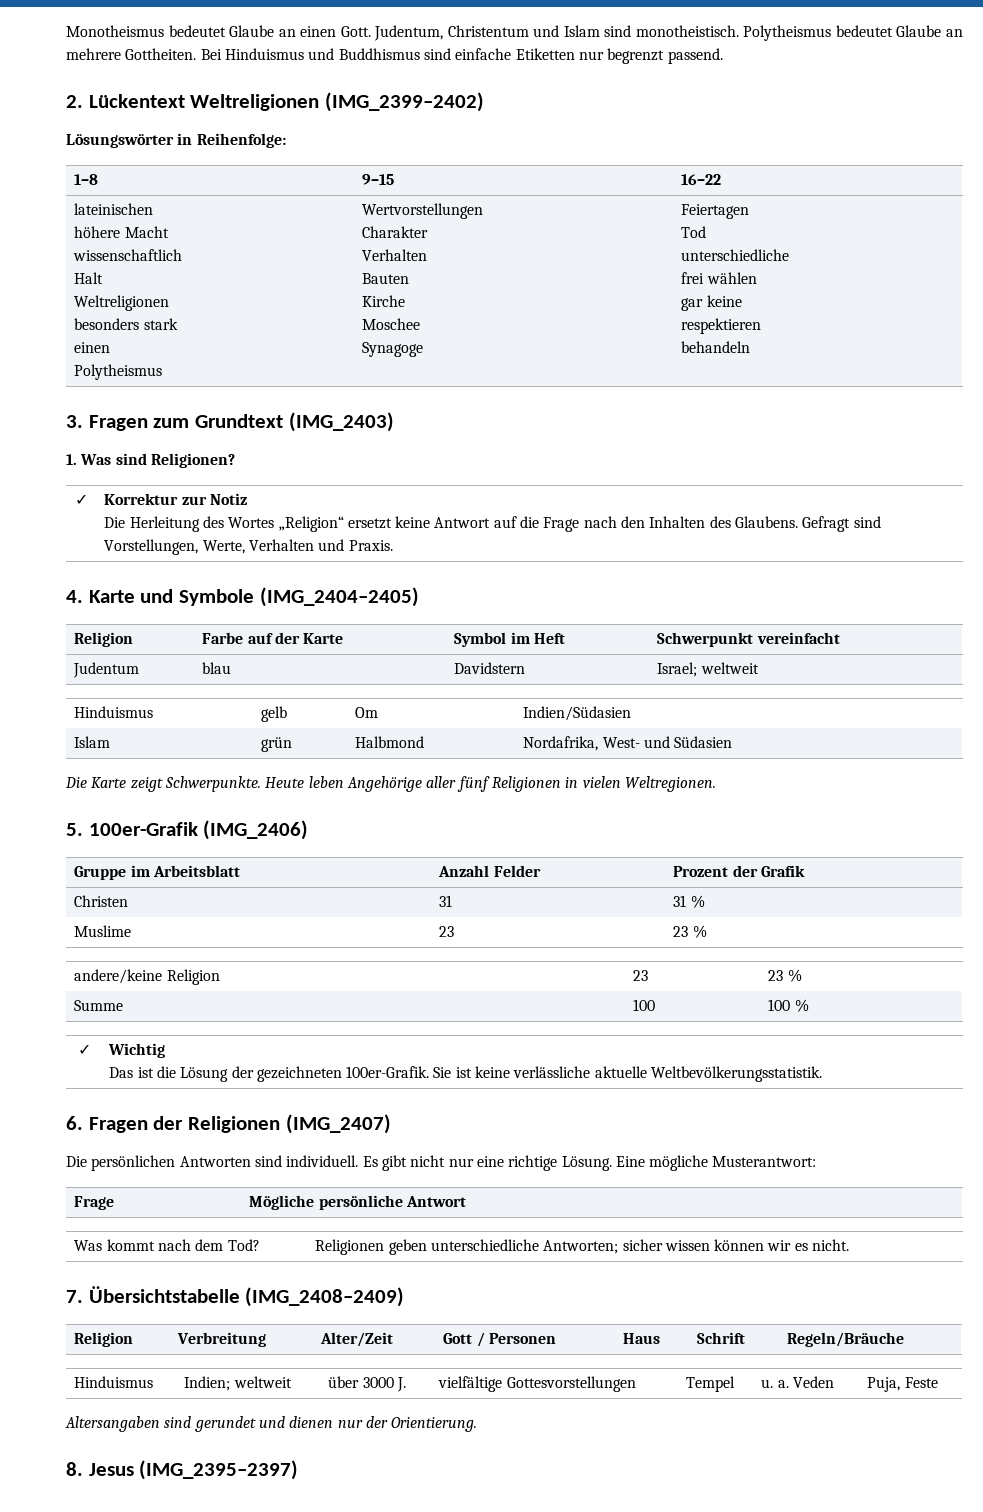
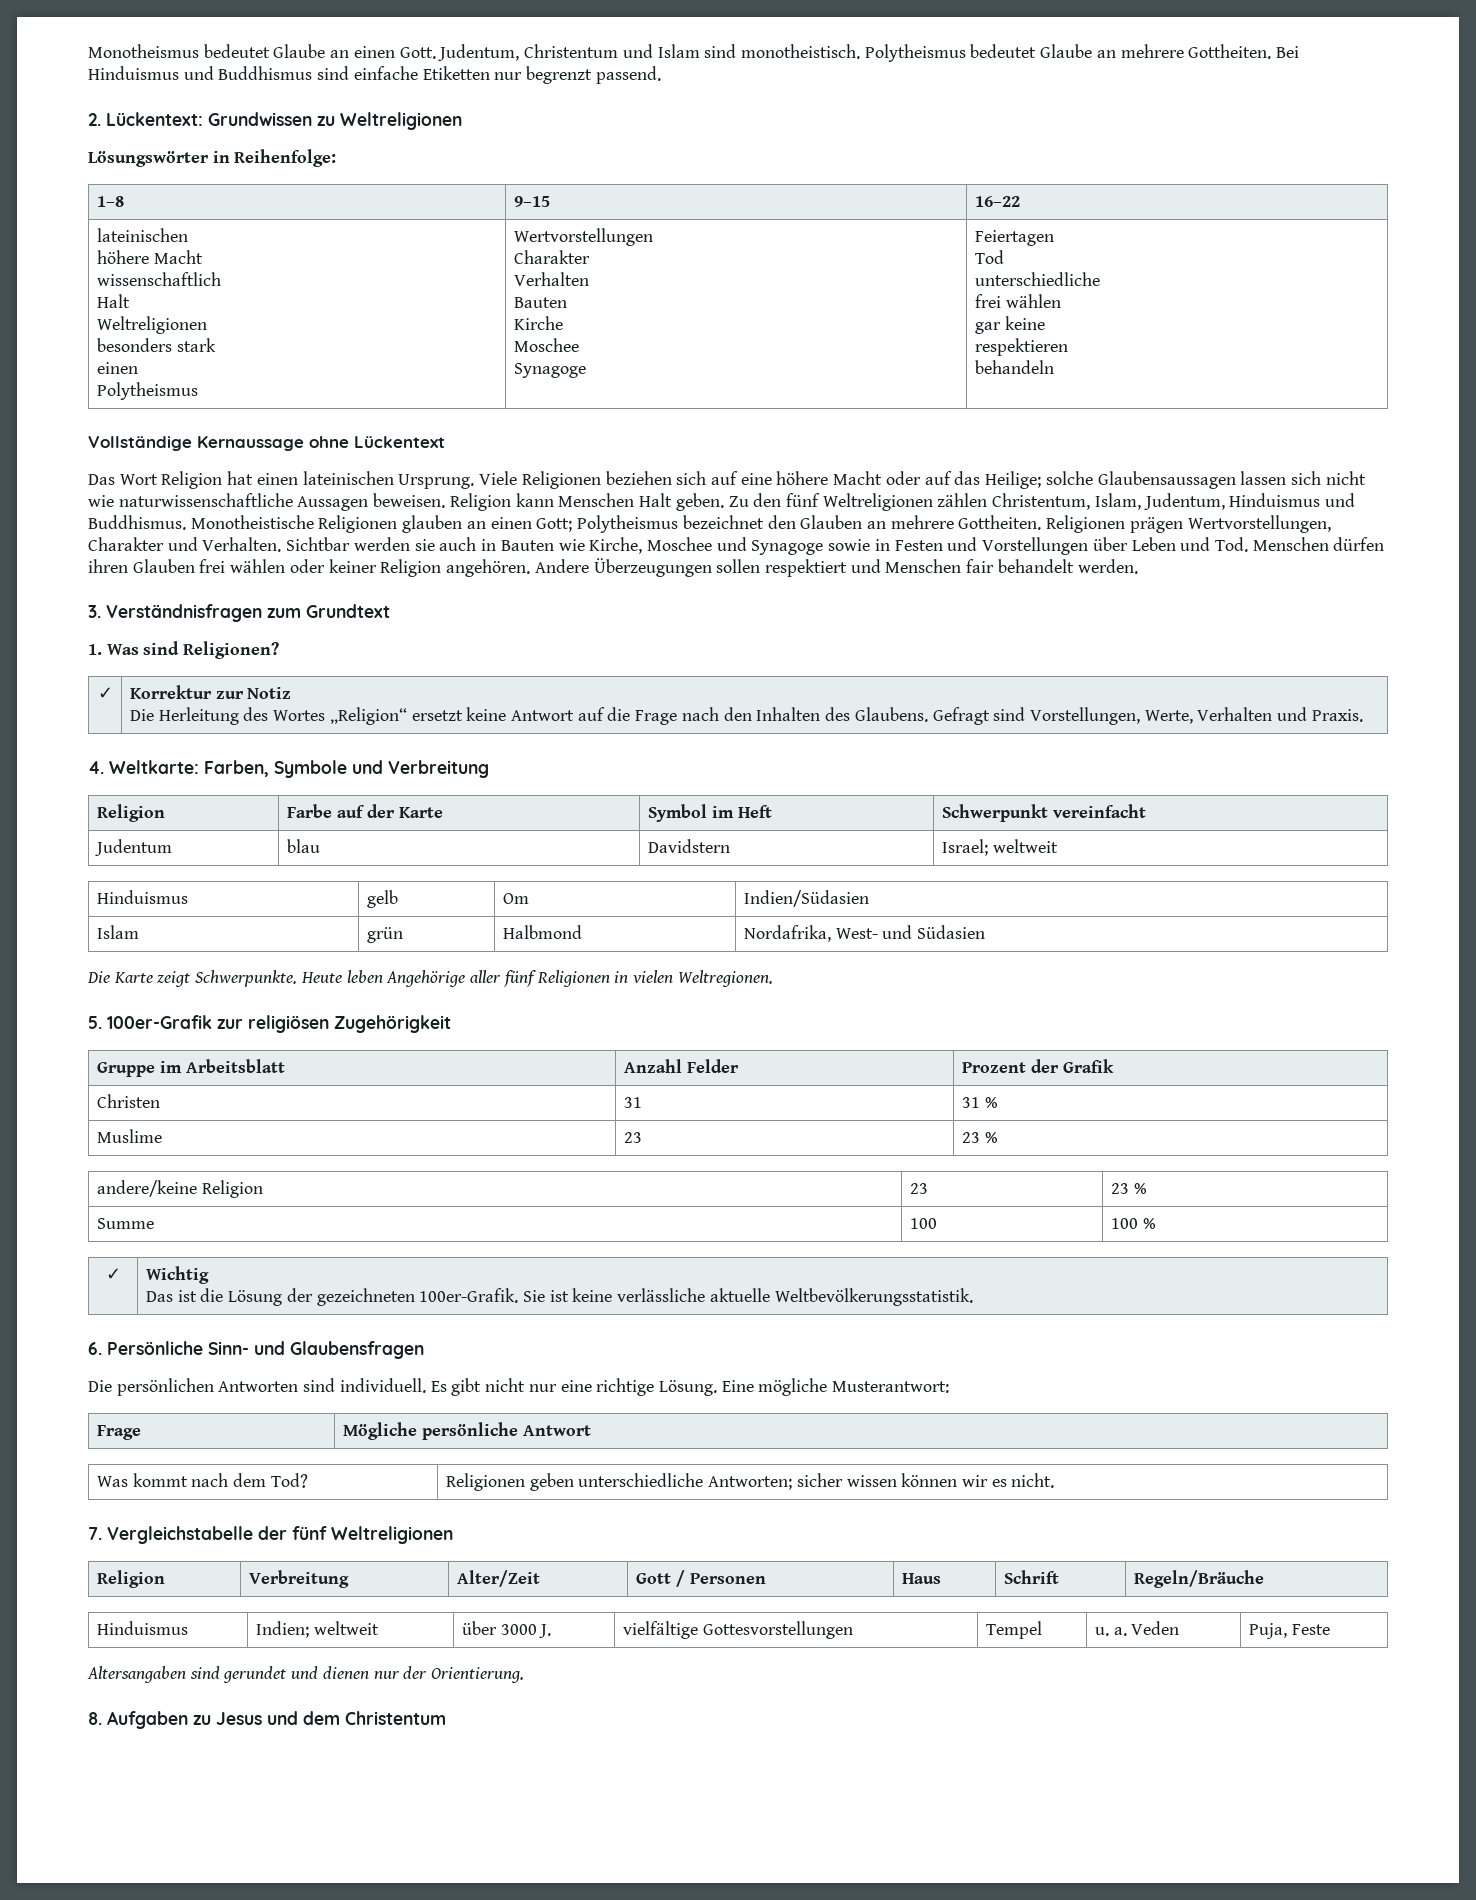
- 2. Lückentext Weltreligionen (IMG_2399–2402)
+ 2. Lückentext: Grundwissen zu Weltreligionen
+ Vollständige Kernaussage ohne Lückentext
+ Das Wort Religion hat einen lateinischen Ursprung. Viele Religionen beziehen sich auf eine höhere Macht oder auf das Heilige; solche Glaubensaussagen lassen sich nicht wie naturwissenschaftliche Aussagen beweisen. Religion kann Menschen Halt geben. Zu den fünf Weltreligionen zählen Christentum, Islam, Judentum, Hinduismus und Buddhismus. Monotheistische Religionen glauben an einen Gott; Polytheismus bezeichnet den Glauben an mehrere Gottheiten. Religionen prägen Wertvorstellungen, Charakter und Verhalten. Sichtbar werden sie auch in Bauten wie Kirche, Moschee und Synagoge sowie in Festen und Vorstellungen über Leben und Tod. Menschen dürfen ihren Glauben frei wählen oder keiner Religion angehören. Andere Überzeugungen sollen respektiert und Menschen fair behandelt werden.
- 3. Fragen zum Grundtext (IMG_2403)
+ 3. Verständnisfragen zum Grundtext
- 4. Karte und Symbole (IMG_2404–2405)
+ 4. Weltkarte: Farben, Symbole und Verbreitung
- 5. 100er-Grafik (IMG_2406)
+ 5. 100er-Grafik zur religiösen Zugehörigkeit
- 6. Fragen der Religionen (IMG_2407)
+ 6. Persönliche Sinn- und Glaubensfragen
- 7. Übersichtstabelle (IMG_2408–2409)
+ 7. Vergleichstabelle der fünf Weltreligionen
- 8. Jesus (IMG_2395–2397)
+ 8. Aufgaben zu Jesus und dem Christentum

